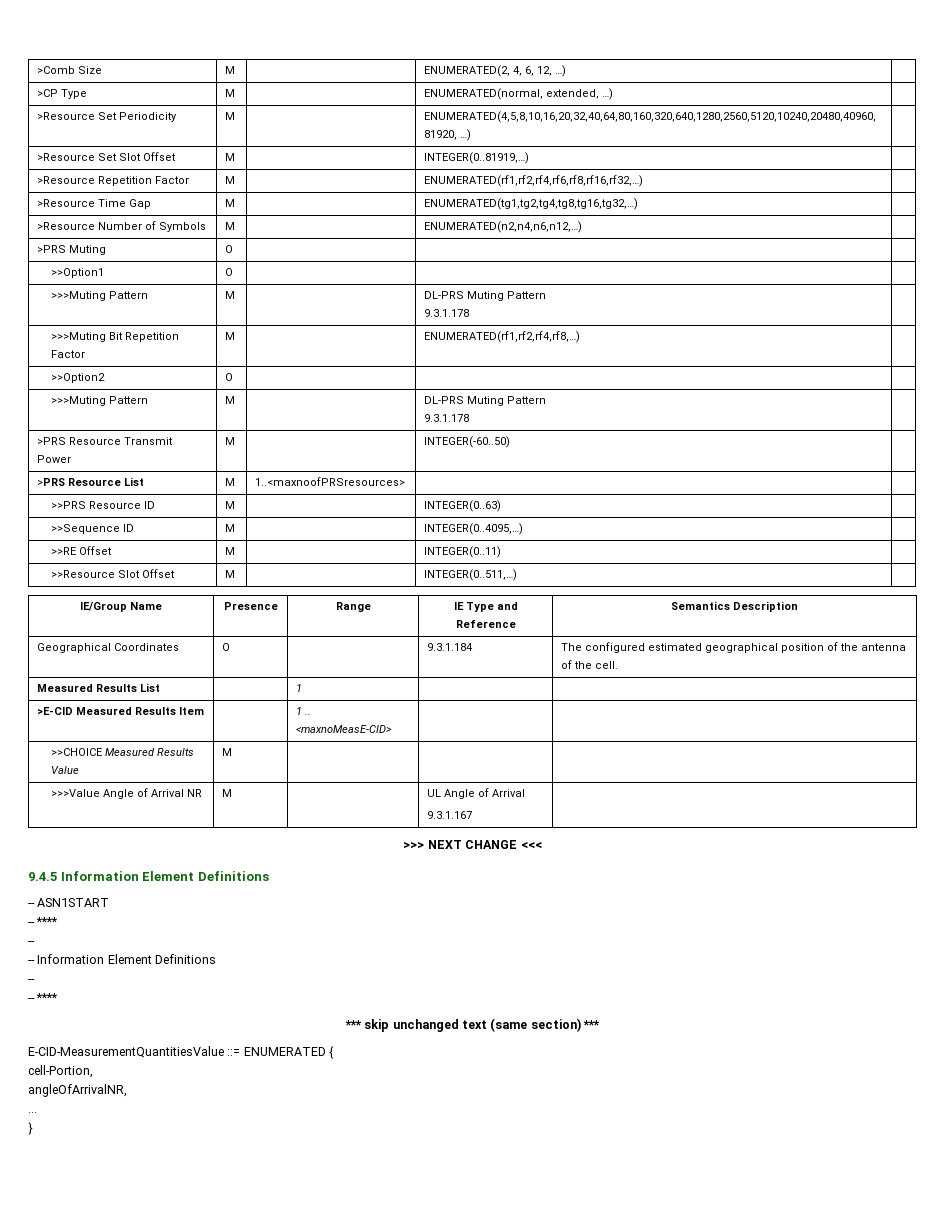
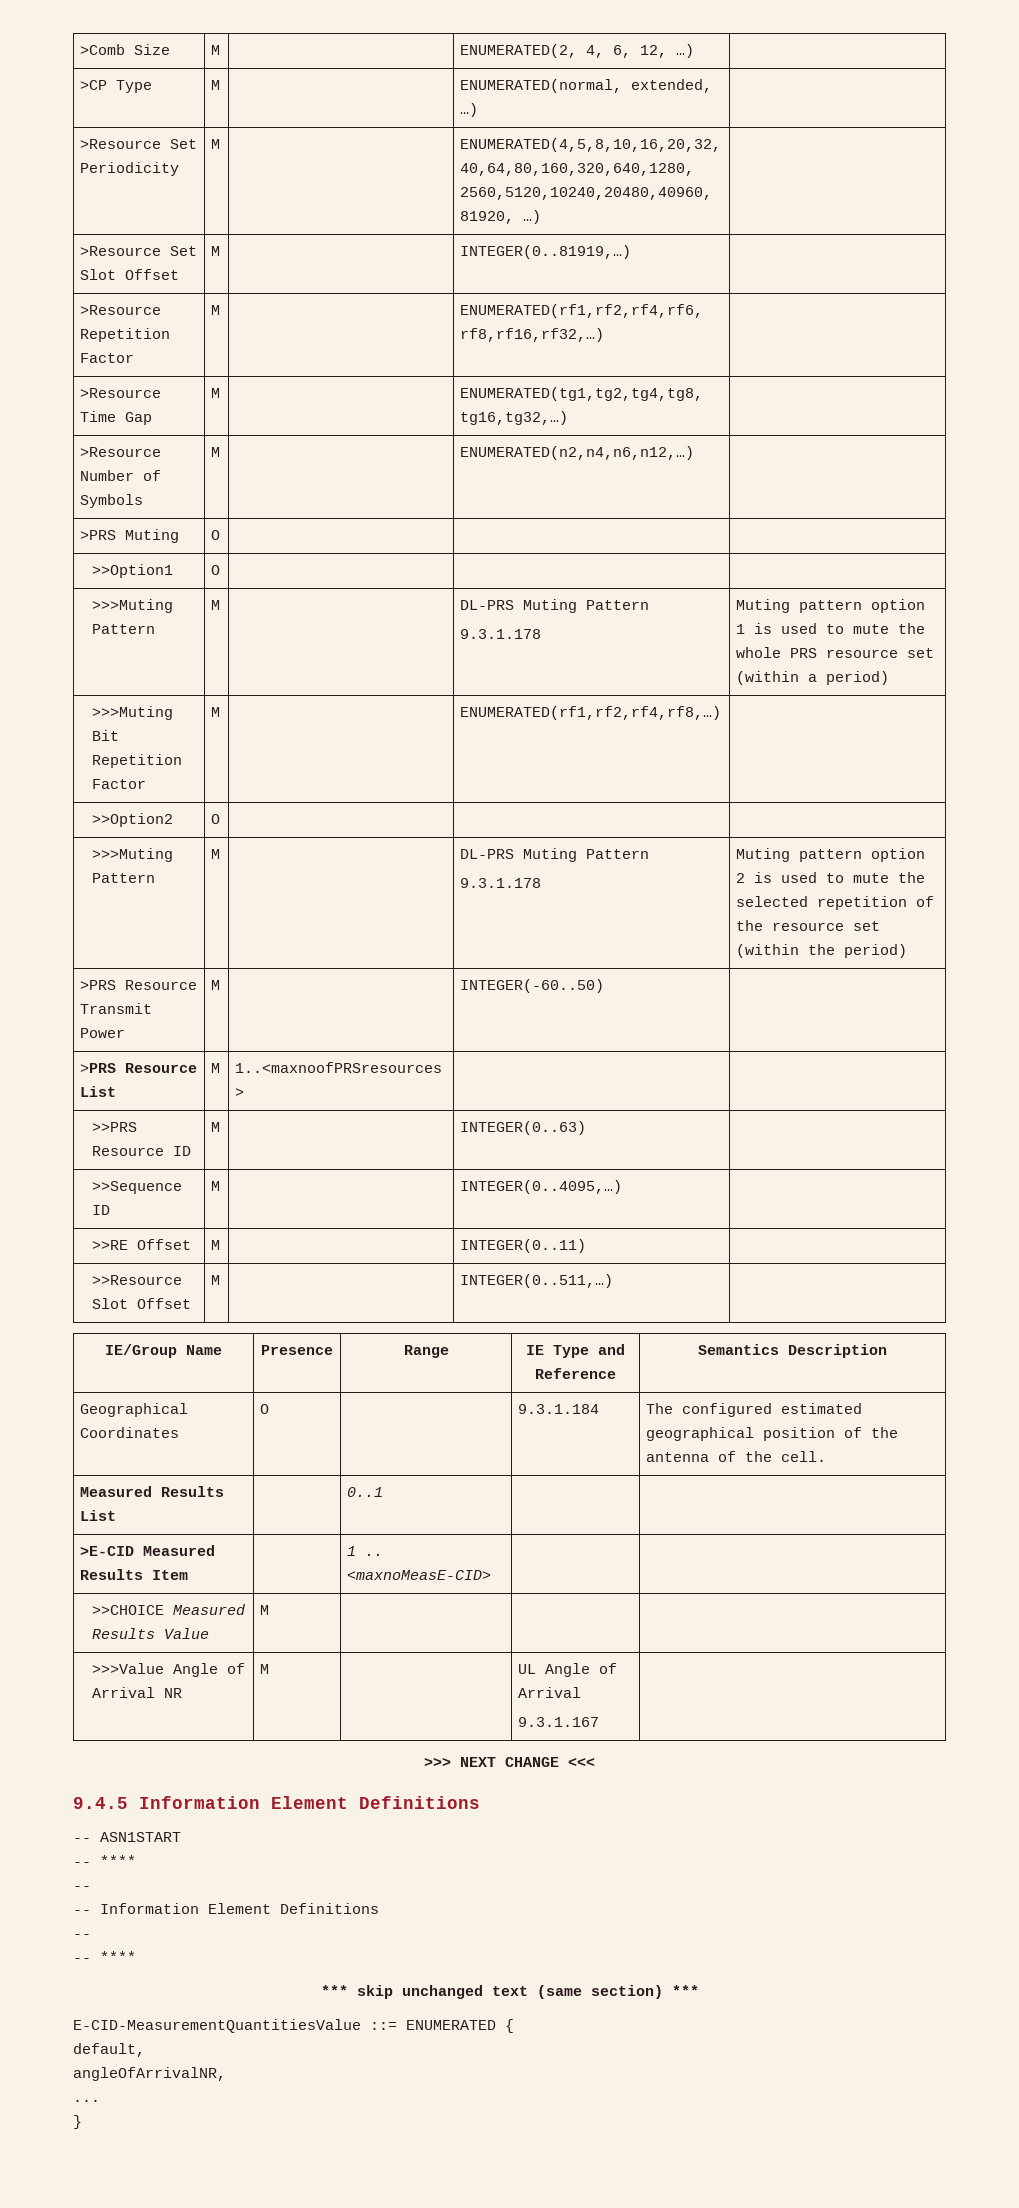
  >>Option1 | O | | |
  >>>Muting Pattern | M | | DL-PRS Muting Pattern
- 9.3.1.178 |
+ 9.3.1.178 | Muting pattern option 1 is used to mute the whole PRS resource set (within a period)
  >>Option2 | O | | |
  >>>Muting Pattern | M | | DL-PRS Muting Pattern
- 9.3.1.178 |
+ 9.3.1.178 | Muting pattern option 2 is used to mute the selected repetition of the resource set (within the period)
- Measured Results List | | 1 | |
+ Measured Results List | | 0..1 | |
- cell-Portion,
+ default,

